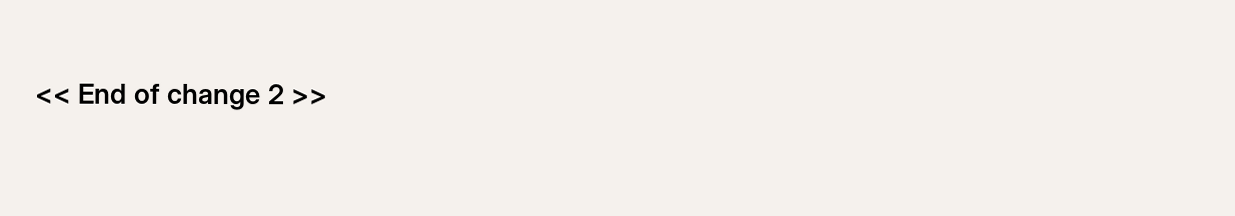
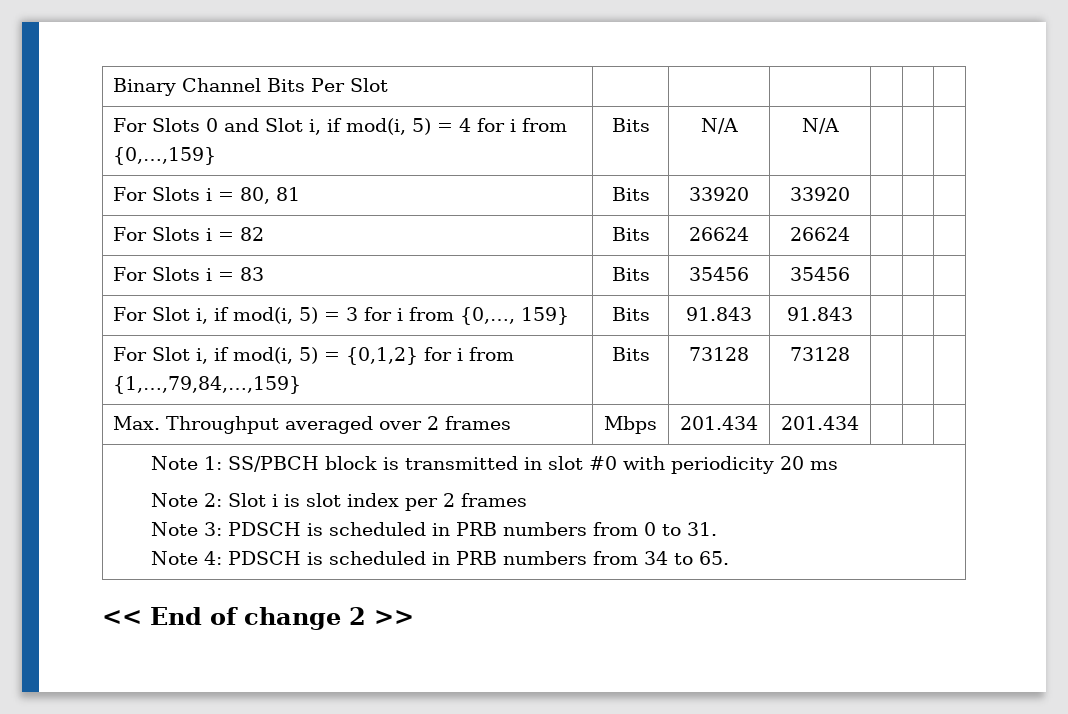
+ Binary Channel Bits Per Slot | | | | | |
+ For Slots 0 and Slot i, if mod(i, 5) = 4 for i from {0,…,159} | Bits | N/A | N/A | | |
+ For Slots i = 80, 81 | Bits | 33920 | 33920 | | |
+ For Slots i = 82 | Bits | 26624 | 26624 | | |
+ For Slots i = 83 | Bits | 35456 | 35456 | | |
+ For Slot i, if mod(i, 5) = 3 for i from {0,…, 159} | Bits | 91.843 | 91.843 | | |
+ For Slot i, if mod(i, 5) = {0,1,2} for i from {1,…,79,84,…,159} | Bits | 73128 | 73128 | | |
+ Max. Throughput averaged over 2 frames | Mbps | 201.434 | 201.434 | | |
+ Note 1: SS/PBCH block is transmitted in slot #0 with periodicity 20 ms
+ Note 2: Slot i is slot index per 2 frames
+ Note 3: PDSCH is scheduled in PRB numbers from 0 to 31.
+ Note 4: PDSCH is scheduled in PRB numbers from 34 to 65.

